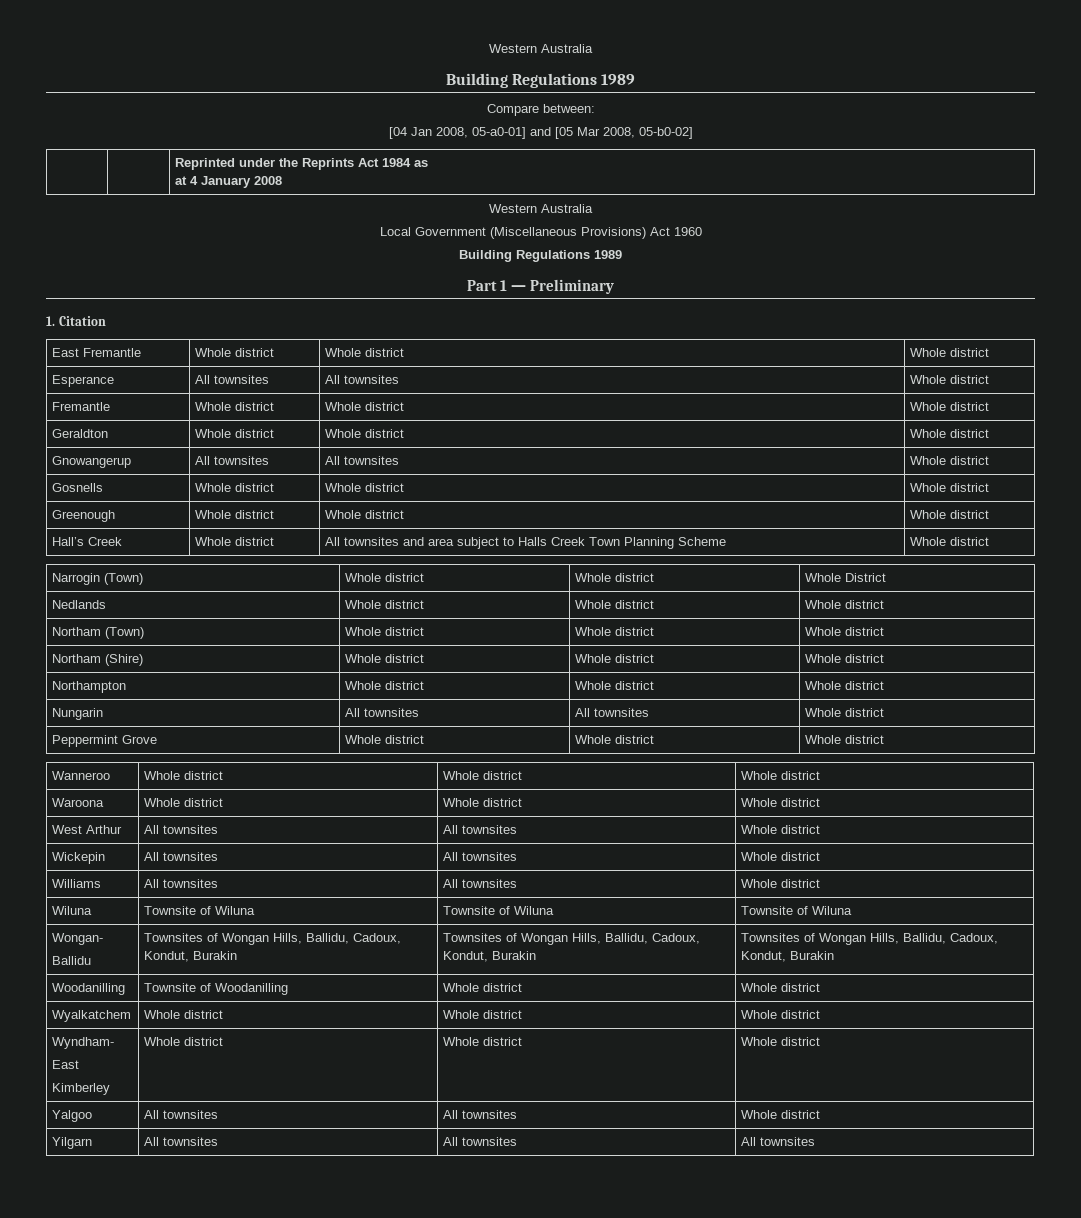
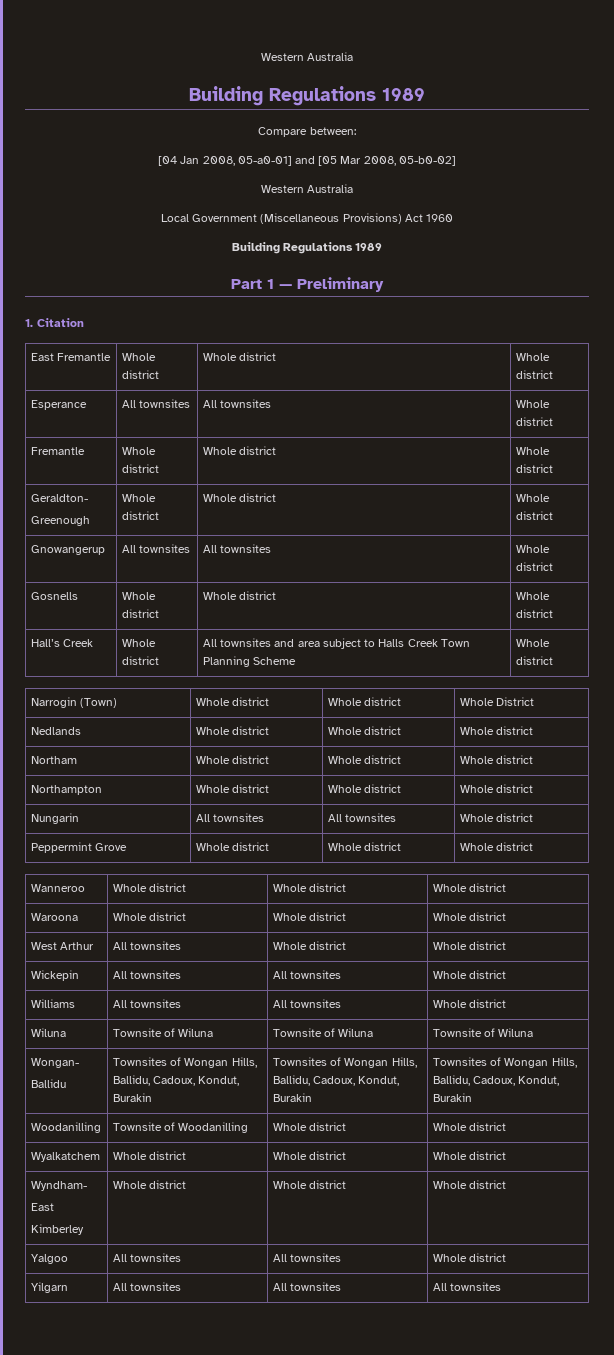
- | | Reprinted under the Reprints Act 1984 as
- at 4 January 2008
- Geraldton | Whole district | Whole district | Whole district
+ Geraldton-
+ Greenough | Whole district | Whole district | Whole district
- Greenough | Whole district | Whole district | Whole district
- Northam (Town) | Whole district | Whole district | Whole district
- Northam (Shire) | Whole district | Whole district | Whole district
+ Northam | Whole district | Whole district | Whole district
- West Arthur | All townsites | All townsites | Whole district
+ West Arthur | All townsites | Whole district | Whole district

